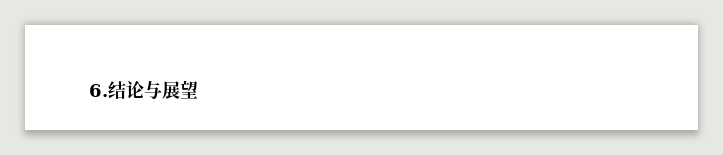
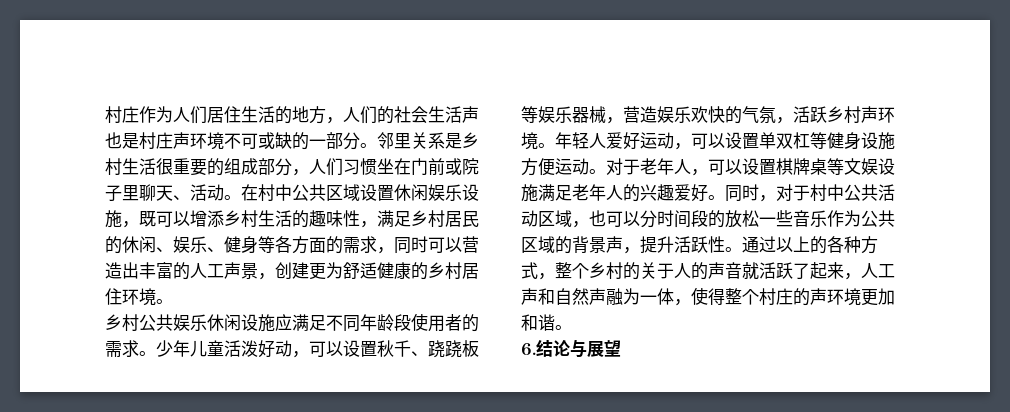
+ 村庄作为人们居住生活的地方，人们的社会生活声也是村庄声环境不可或缺的一部分。邻里关系是乡村生活很重要的组成部分，人们习惯坐在门前或院子里聊天、活动。在村中公共区域设置休闲娱乐设施，既可以增添乡村生活的趣味性，满足乡村居民的休闲、娱乐、健身等各方面的需求，同时可以营造出丰富的人工声景，创建更为舒适健康的乡村居住环境。
+ 乡村公共娱乐休闲设施应满足不同年龄段使用者的需求。少年儿童活泼好动，可以设置秋千、跷跷板等娱乐器械，营造娱乐欢快的气氛，活跃乡村声环境。年轻人爱好运动，可以设置单双杠等健身设施方便运动。对于老年人，可以设置棋牌桌等文娱设施满足老年人的兴趣爱好。同时，对于村中公共活动区域，也可以分时间段的放松一些音乐作为公共区域的背景声，提升活跃性。通过以上的各种方式，整个乡村的关于人的声音就活跃了起来，人工声和自然声融为一体，使得整个村庄的声环境更加和谐。

